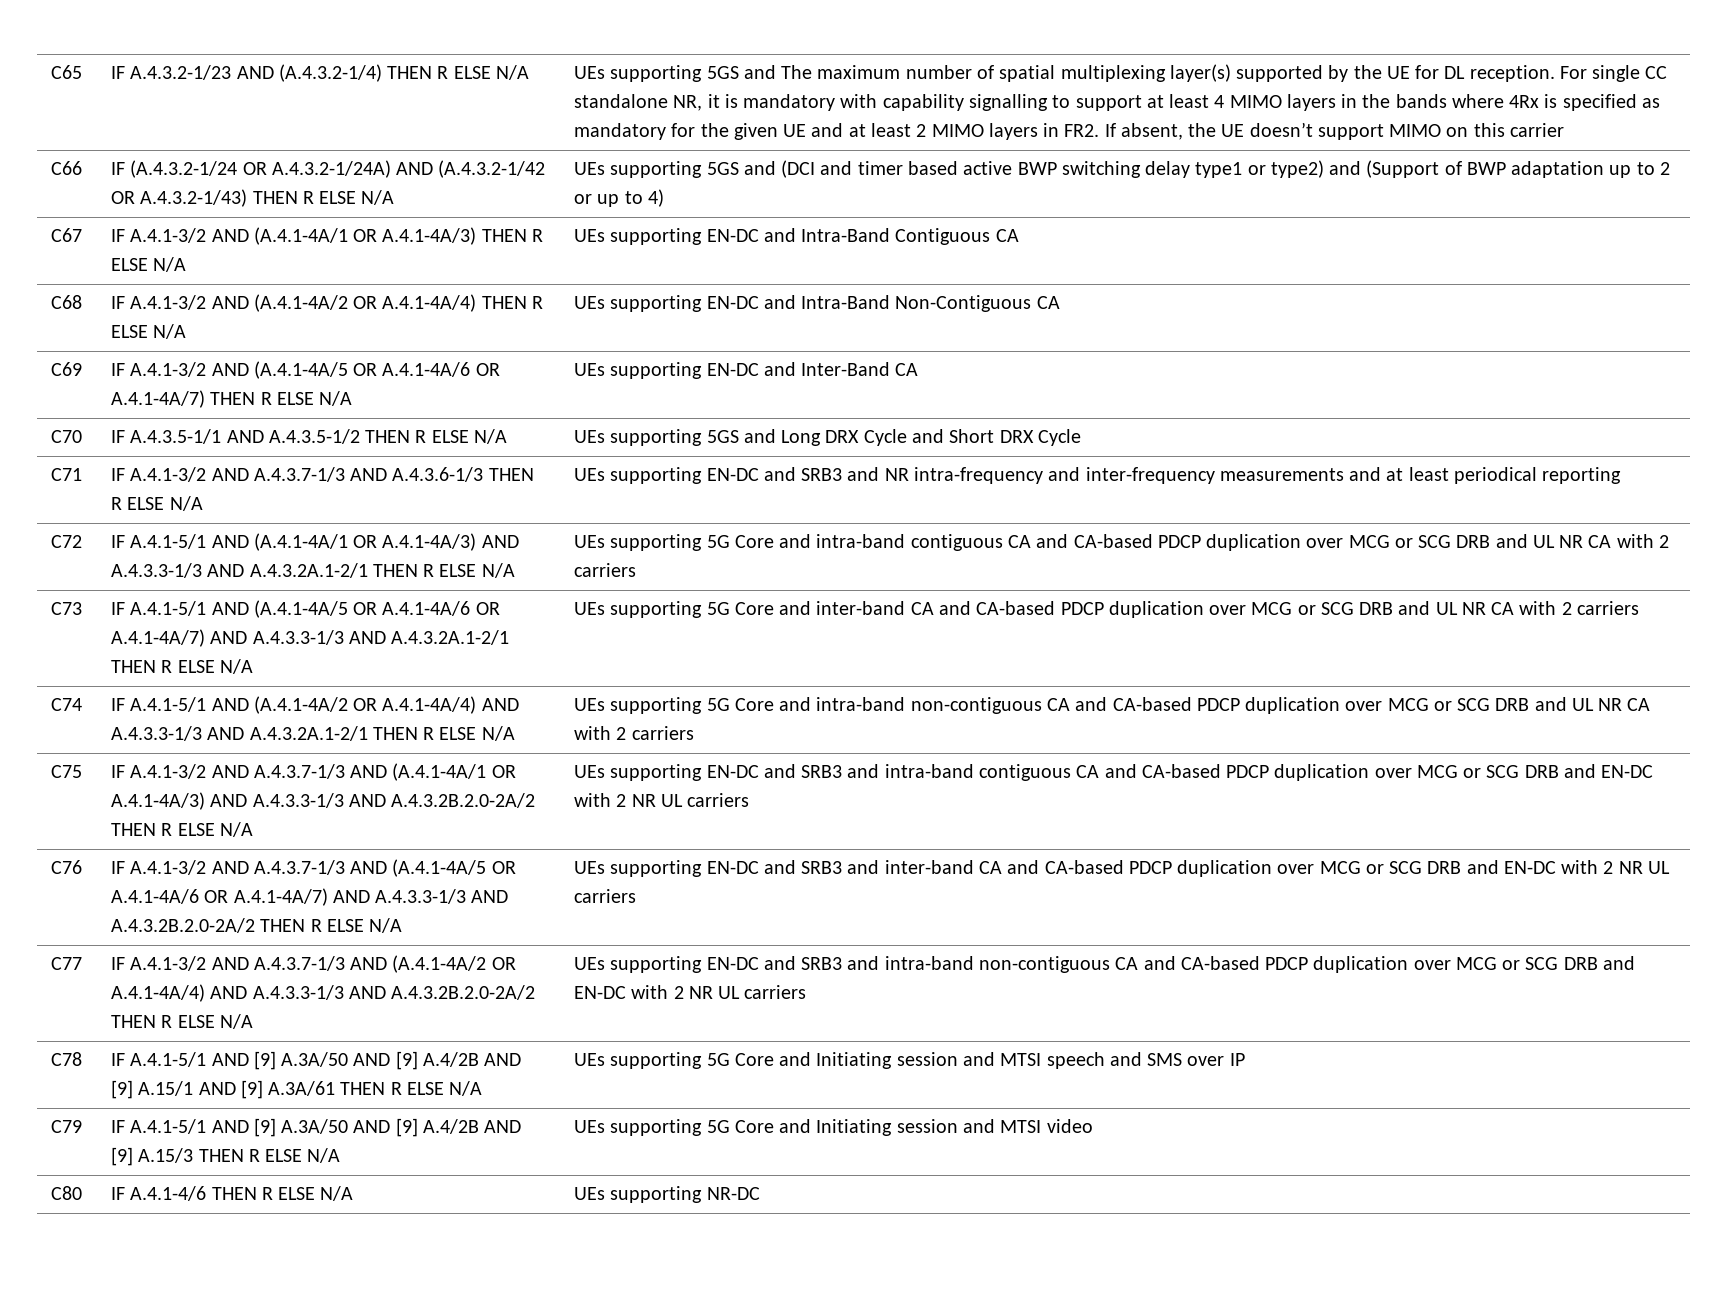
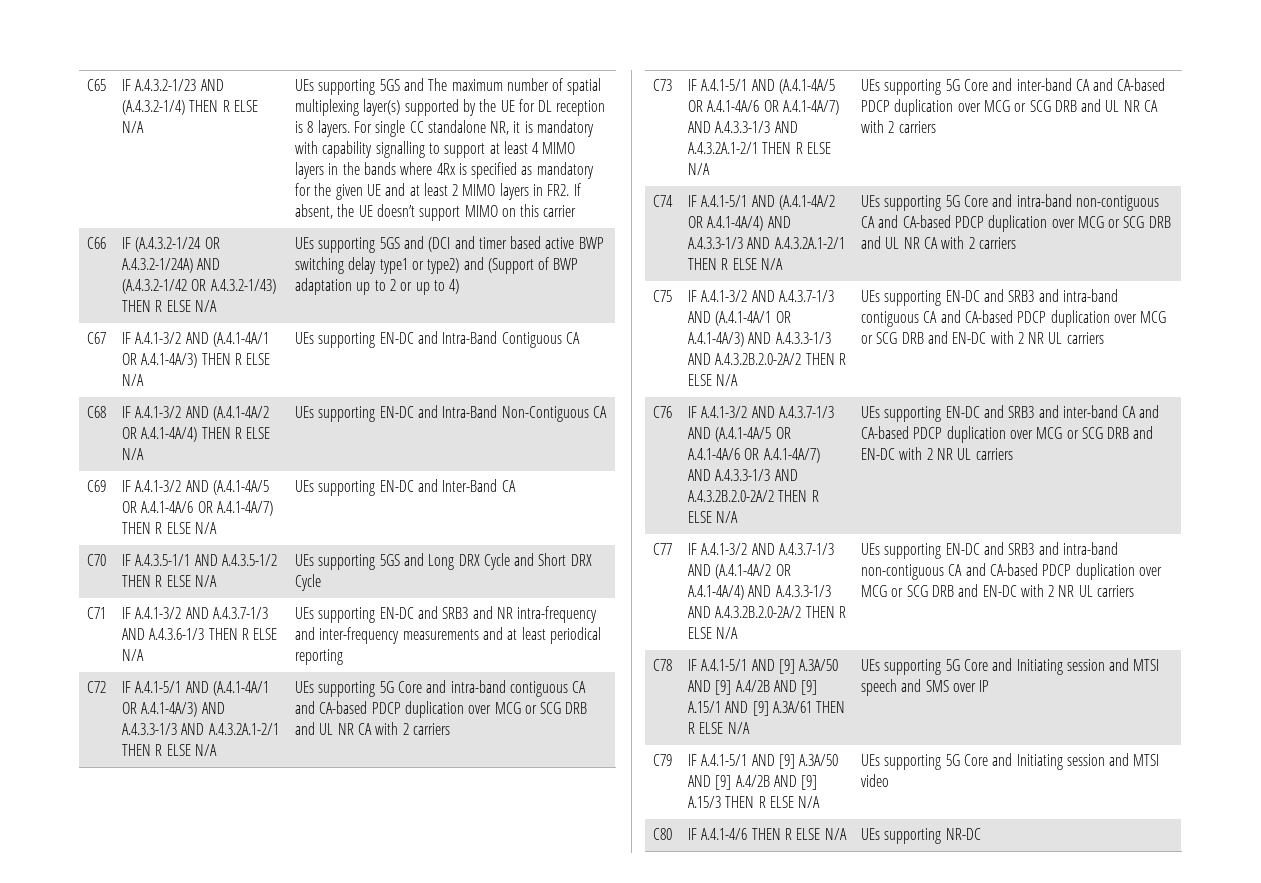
- UEs supporting 5GS and The maximum number of spatial multiplexing layer(s) supported by the UE for DL reception.
+ UEs supporting 5GS and The maximum number of spatial multiplexing layer(s) supported by the UE for DL reception is 8 layers.

